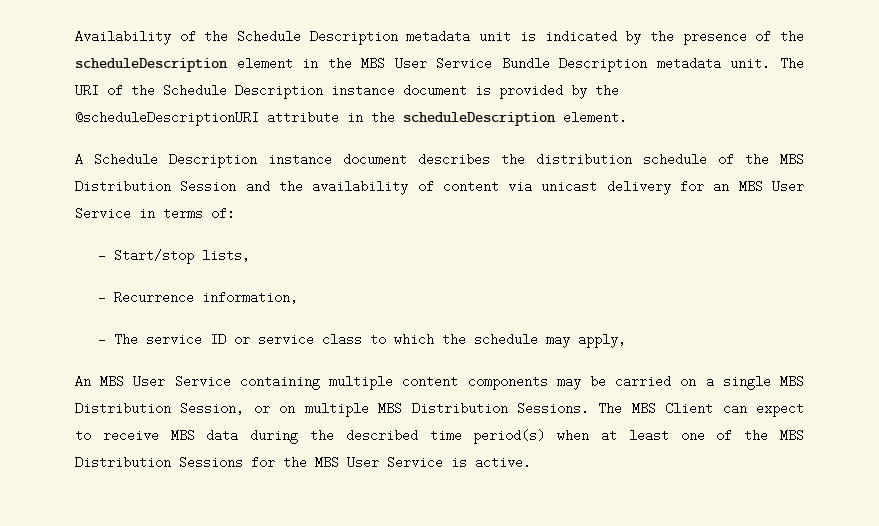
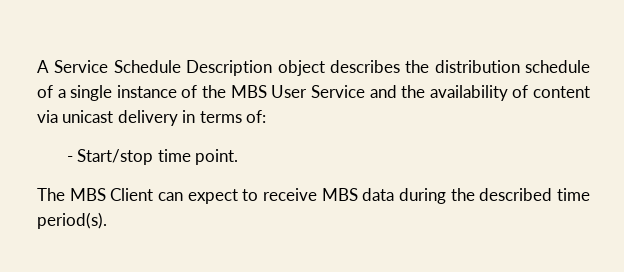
- Availability of the Schedule Description metadata unit is indicated by the presence of the scheduleDescription element in the MBS User Service Bundle Description metadata unit. The URI of the Schedule Description instance document is provided by the @scheduleDescriptionURI attribute in the scheduleDescription element.
- A Schedule Description instance document describes the distribution schedule of the MBS Distribution Session and the availability of content via unicast delivery for an MBS User Service in terms of:
+ A Service Schedule Description object describes the distribution schedule of a single instance of the MBS User Service and the availability of content via unicast delivery in terms of:
- - Start/stop lists,
- - Recurrence information,
- - The service ID or service class to which the schedule may apply,
- An MBS User Service containing multiple content components may be carried on a single MBS Distribution Session, or on multiple MBS Distribution Sessions. The MBS Client can expect to receive MBS data during the described time period(s) when at least one of the MBS Distribution Sessions for the MBS User Service is active.
+ - Start/stop time point.
+ The MBS Client can expect to receive MBS data during the described time period(s).

